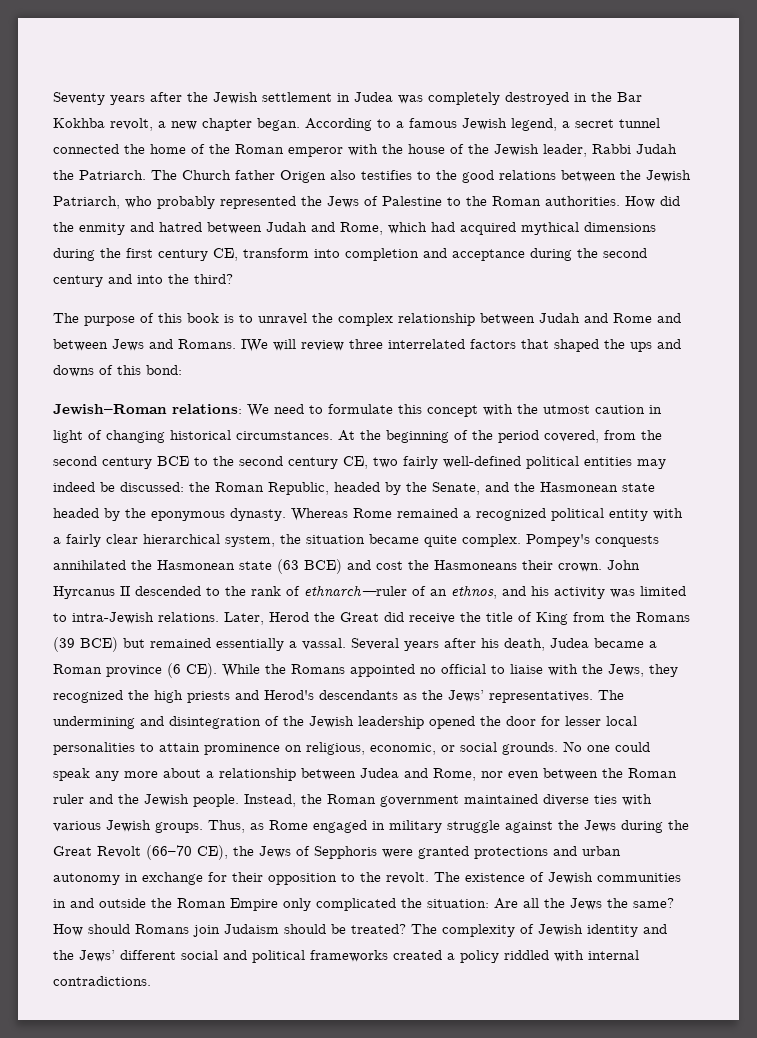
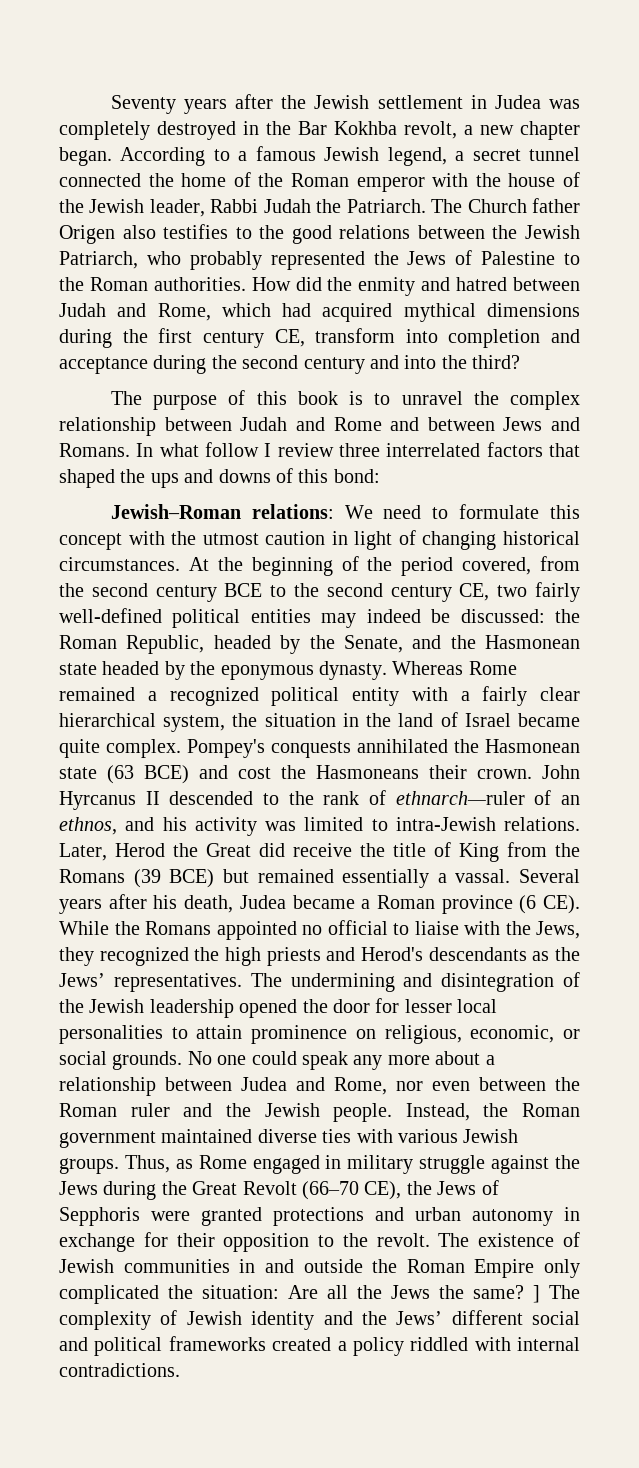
- IWe will review three interrelated factors that shaped the ups and downs of this bond:
+ In what follow I review three interrelated factors that shaped the ups and downs of this bond:
- Whereas Rome remained a recognized political entity with a fairly clear hierarchical system, the situation became quite complex.
+ Whereas Rome remained a recognized political entity with a fairly clear hierarchical system, the situation in the land of Israel became quite complex.
- The existence of Jewish communities in and outside the Roman Empire only complicated the situation: Are all the Jews the same? How should Romans join Judaism should be treated? The complexity of Jewish identity and the Jews’ different social and political frameworks created a policy riddled with internal contradictions.
+ The existence of Jewish communities in and outside the Roman Empire only complicated the situation: Are all the Jews the same? ] The complexity of Jewish identity and the Jews’ different social and political frameworks created a policy riddled with internal contradictions.

